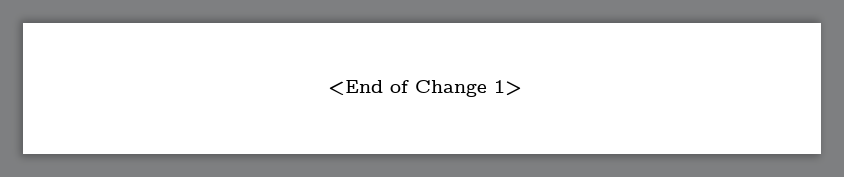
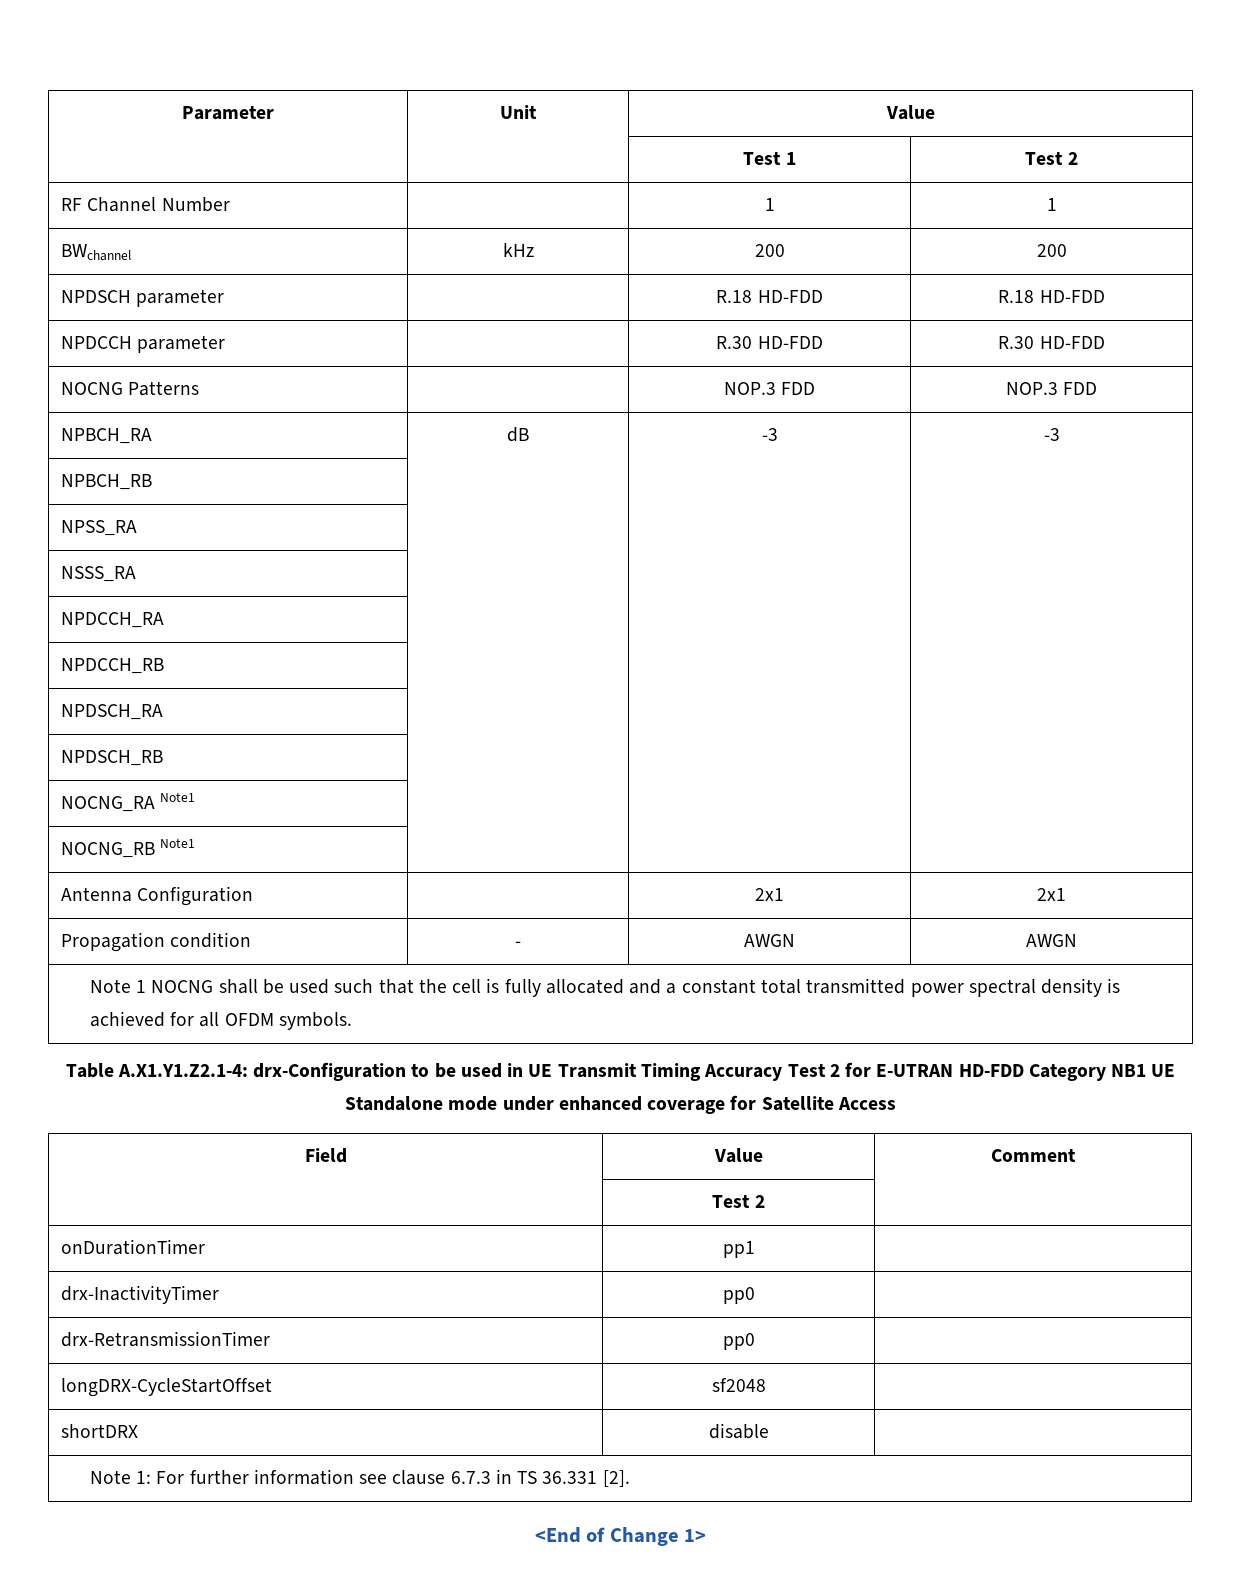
+ Parameter | Unit | Value
+ | | Test 1 | Test 2
+ RF Channel Number | | 1 | 1
+ BWchannel | kHz | 200 | 200
+ NPDSCH parameter | | R.18 HD-FDD | R.18 HD-FDD
+ NPDCCH parameter | | R.30 HD-FDD | R.30 HD-FDD
+ NOCNG Patterns | | NOP.3 FDD | NOP.3 FDD
+ NPBCH_RA | dB | -3 | -3
+ NPBCH_RB | | |
+ NPSS_RA | | |
+ NSSS_RA | | |
+ NPDCCH_RA | | |
+ NPDCCH_RB | | |
+ NPDSCH_RA | | |
+ NPDSCH_RB | | |
+ NOCNG_RA Note1 | | |
+ NOCNG_RB Note1 | | |
+ Antenna Configuration | | 2x1 | 2x1
+ Propagation condition | - | AWGN | AWGN
+ Note 1 NOCNG shall be used such that the cell is fully allocated and a constant total transmitted power spectral density is achieved for all OFDM symbols.
+ Table A.X1.Y1.Z2.1-4: drx-Configuration to be used in UE Transmit Timing Accuracy Test 2 for E-UTRAN HD-FDD Category NB1 UE Standalone mode under enhanced coverage for Satellite Access
+ Field | Value | Comment
+ | Test 2 |
+ onDurationTimer | pp1 |
+ drx-InactivityTimer | pp0 |
+ drx-RetransmissionTimer | pp0 |
+ longDRX-CycleStartOffset | sf2048 |
+ shortDRX | disable |
+ Note 1: For further information see clause 6.7.3 in TS 36.331 [2].

